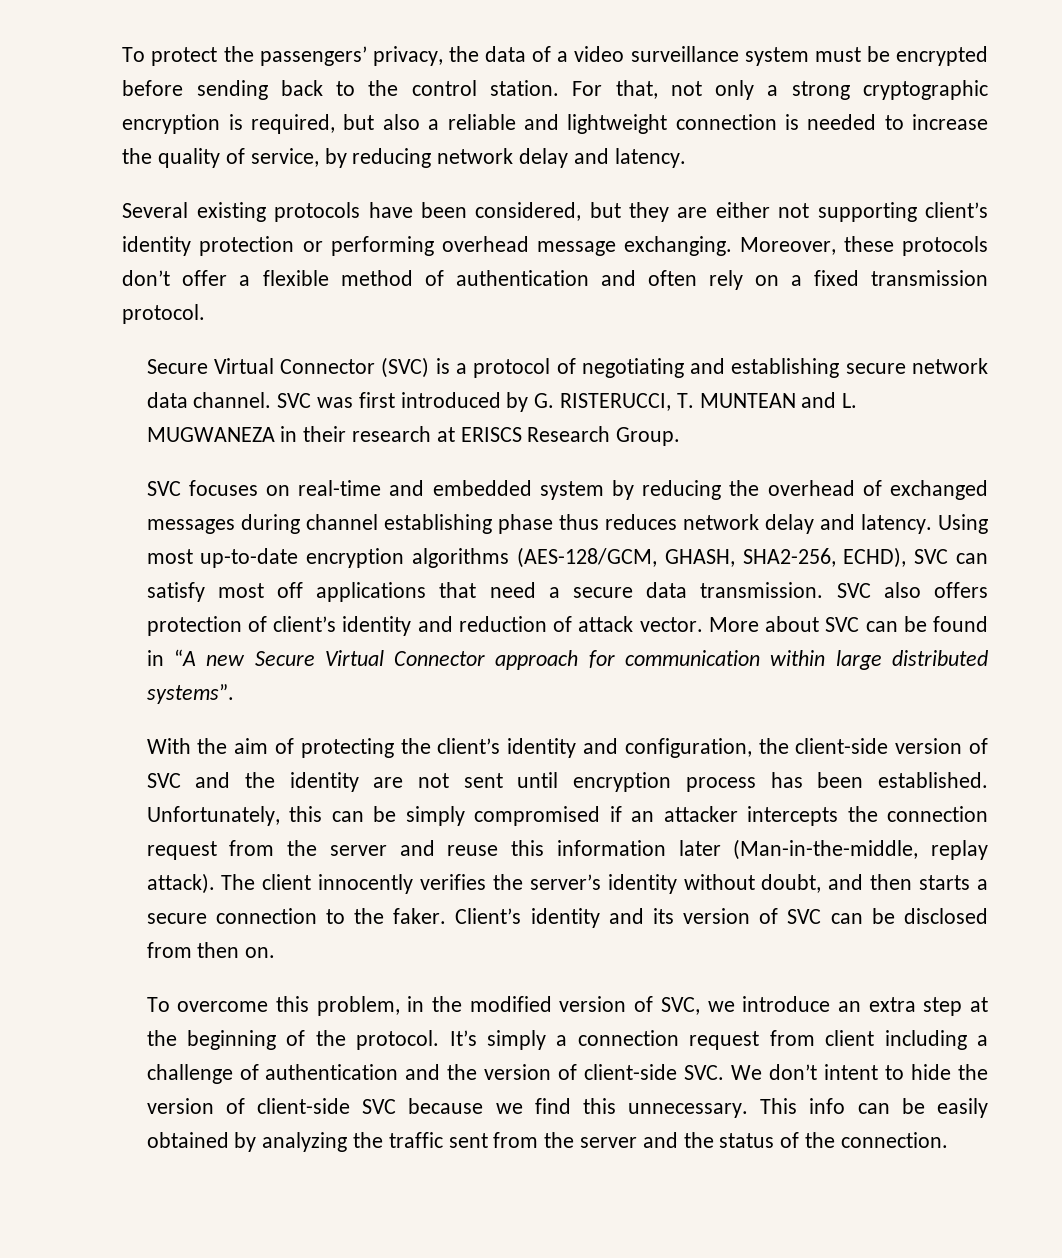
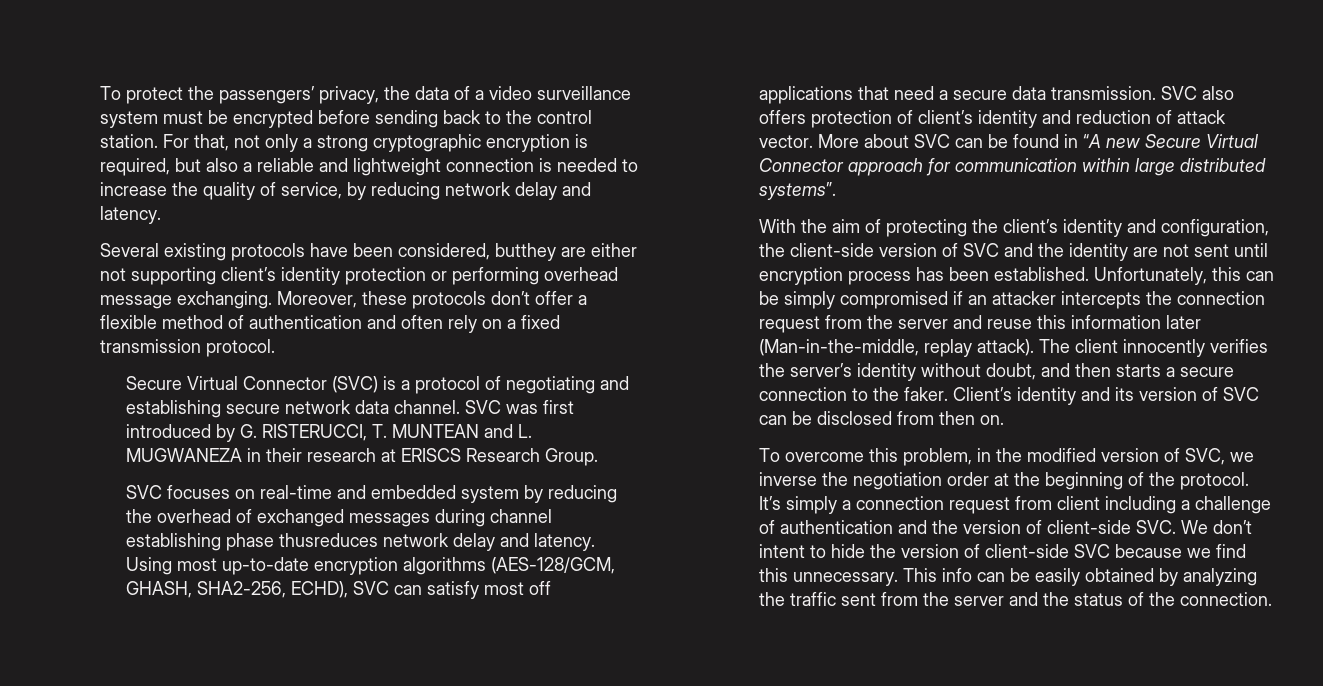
- Several existing protocols have been considered, but they are either not supporting client’s identity protection or performing overhead message exchanging.
+ Several existing protocols have been considered, butthey are either not supporting client’s identity protection or performing overhead message exchanging.
- SVC focuses on real-time and embedded system by reducing the overhead of exchanged messages during channel establishing phase thus reduces network delay and latency.
+ SVC focuses on real-time and embedded system by reducing the overhead of exchanged messages during channel establishing phase thusreduces network delay and latency.
- To overcome this problem, in the modified version of SVC, we introduce an extra step at the beginning of the protocol.
+ To overcome this problem, in the modified version of SVC, we inverse the negotiation order at the beginning of the protocol.

